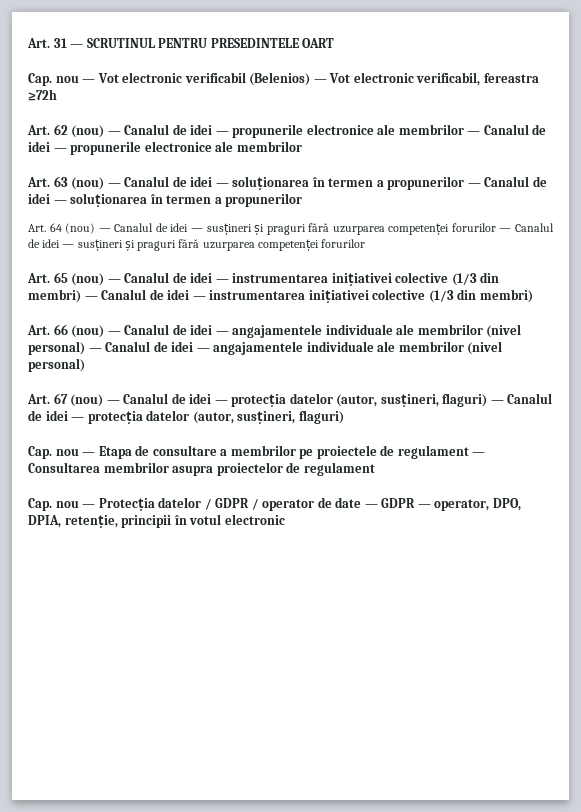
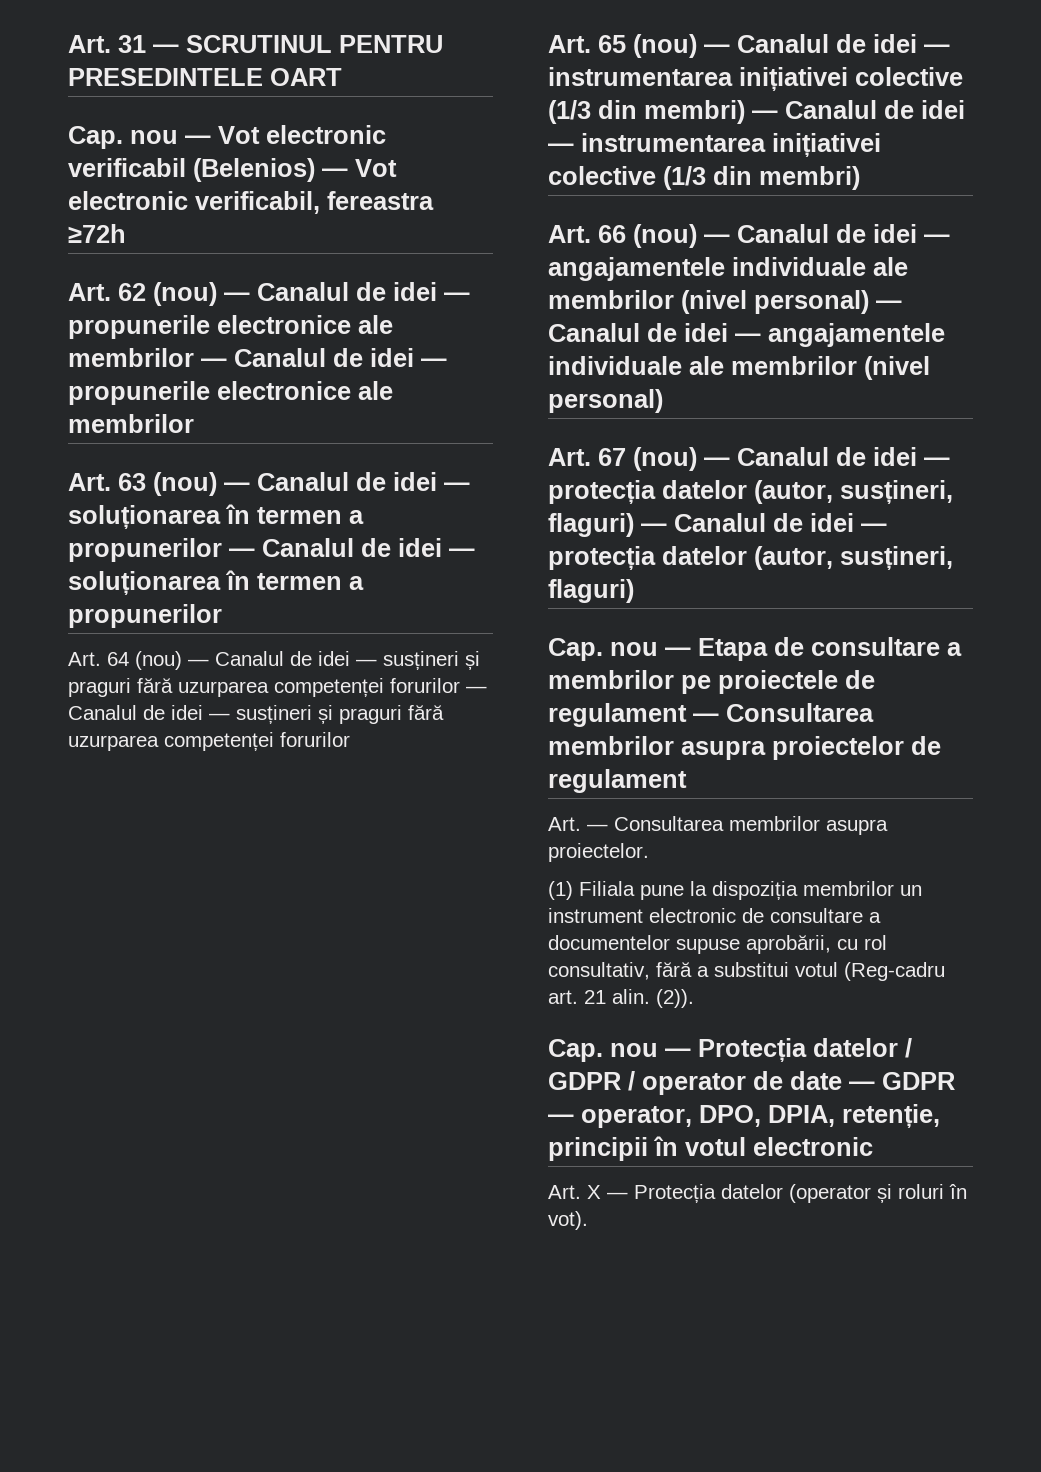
+ Art. — Consultarea membrilor asupra proiectelor.
+ (1) Filiala pune la dispoziția membrilor un instrument electronic de consultare a documentelor supuse aprobării, cu rol consultativ, fără a substitui votul (Reg-cadru art. 21 alin. (2)).
+ Art. X — Protecția datelor (operator și roluri în vot).

